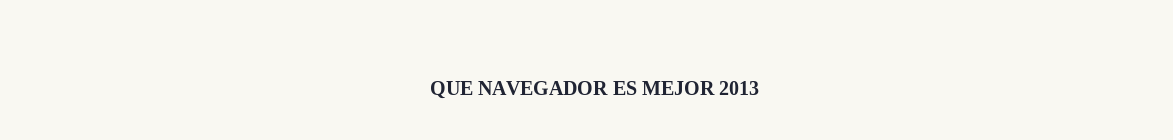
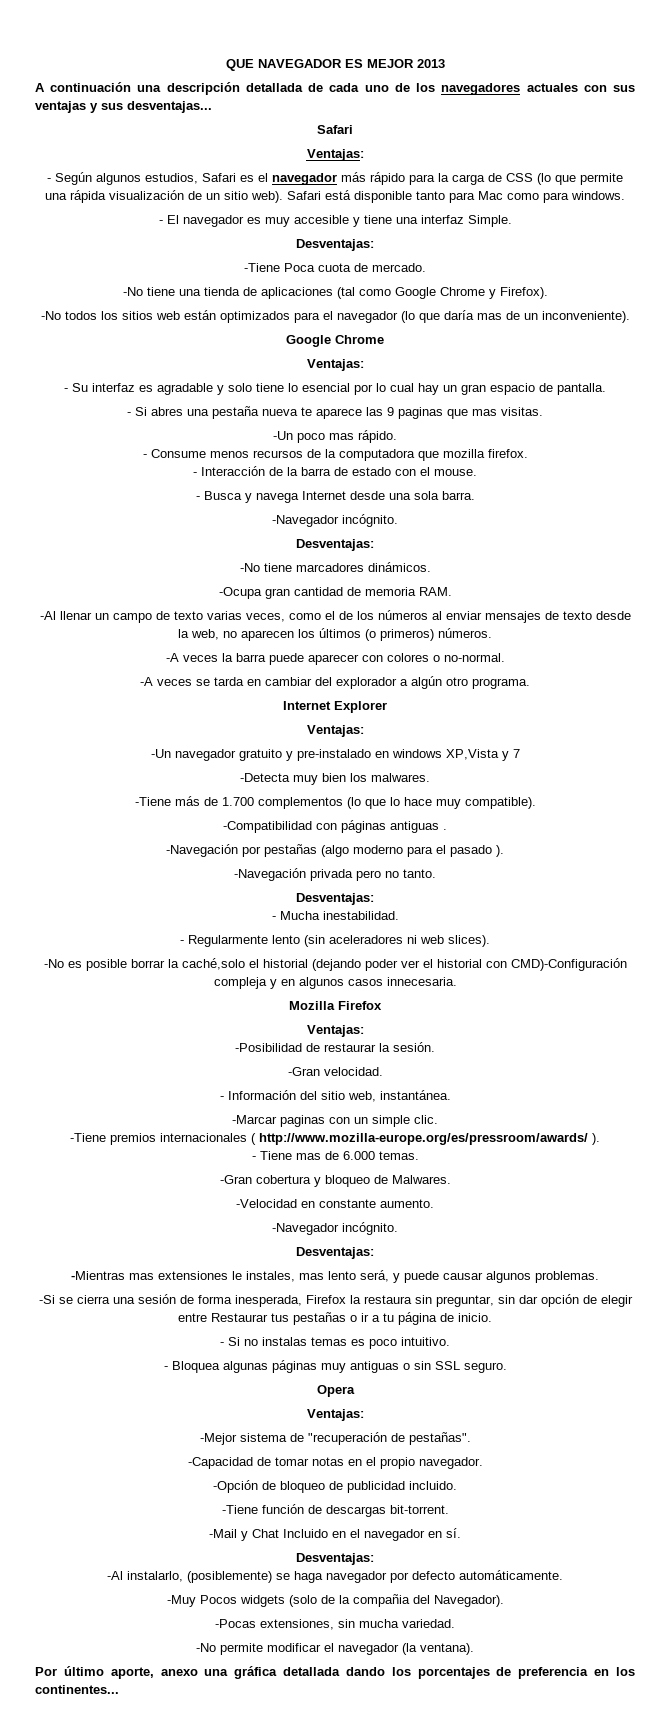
+ A continuación una descripción detallada de cada uno de los navegadores actuales con sus ventajas y sus desventajas...
+ Safari
+ Ventajas:
+ - Según algunos estudios, Safari es el navegador más rápido para la carga de CSS (lo que permite una rápida visualización de un sitio web). Safari está disponible tanto para Mac como para windows.
+ - El navegador es muy accesible y tiene una interfaz Simple.
+ Desventajas:
+ -Tiene Poca cuota de mercado.
+ -No tiene una tienda de aplicaciones (tal como Google Chrome y Firefox).
+ -No todos los sitios web están optimizados para el navegador (lo que daría mas de un inconveniente).
+ Google Chrome
+ Ventajas:
+ - Su interfaz es agradable y solo tiene lo esencial por lo cual hay un gran espacio de pantalla.
+ - Si abres una pestaña nueva te aparece las 9 paginas que mas visitas.
+ -Un poco mas rápido.
+ - Consume menos recursos de la computadora que mozilla firefox.
+ - Interacción de la barra de estado con el mouse.
+ - Busca y navega Internet desde una sola barra.
+ -Navegador incógnito.
+ Desventajas:
+ -No tiene marcadores dinámicos.
+ -Ocupa gran cantidad de memoria RAM.
+ -Al llenar un campo de texto varias veces, como el de los números al enviar mensajes de texto desde la web, no aparecen los últimos (o primeros) números.
+ -A veces la barra puede aparecer con colores o no-normal.
+ -A veces se tarda en cambiar del explorador a algún otro programa.
+ Internet Explorer
+ Ventajas:
+ -Un navegador gratuito y pre-instalado en windows XP,Vista y 7
+ -Detecta muy bien los malwares.
+ -Tiene más de 1.700 complementos (lo que lo hace muy compatible).
+ -Compatibilidad con páginas antiguas .
+ -Navegación por pestañas (algo moderno para el pasado ).
+ -Navegación privada pero no tanto.
+ Desventajas:
+ - Mucha inestabilidad.
+ - Regularmente lento (sin aceleradores ni web slices).
+ -No es posible borrar la caché,solo el historial (dejando poder ver el historial con CMD)-Configuración compleja y en algunos casos innecesaria.
+ Mozilla Firefox
+ Ventajas:
+ -Posibilidad de restaurar la sesión.
+ -Gran velocidad.
+ - Información del sitio web, instantánea.
+ -Marcar paginas con un simple clic.
+ -Tiene premios internacionales ( http://www.mozilla-europe.org/es/pressroom/awards/ ).
+ - Tiene mas de 6.000 temas.
+ -Gran cobertura y bloqueo de Malwares.
+ -Velocidad en constante aumento.
+ -Navegador incógnito.
+ Desventajas:
+ -Mientras mas extensiones le instales, mas lento será, y puede causar algunos problemas.
+ -Si se cierra una sesión de forma inesperada, Firefox la restaura sin preguntar, sin dar opción de elegir entre Restaurar tus pestañas o ir a tu página de inicio.
+ - Si no instalas temas es poco intuitivo.
+ - Bloquea algunas páginas muy antiguas o sin SSL seguro.
+ Opera
+ Ventajas:
+ -Mejor sistema de "recuperación de pestañas".
+ -Capacidad de tomar notas en el propio navegador.
+ -Opción de bloqueo de publicidad incluido.
+ -Tiene función de descargas bit-torrent.
+ -Mail y Chat Incluido en el navegador en sí.
+ Desventajas:
+ -Al instalarlo, (posiblemente) se haga navegador por defecto automáticamente.
+ -Muy Pocos widgets (solo de la compañia del Navegador).
+ -Pocas extensiones, sin mucha variedad.
+ -No permite modificar el navegador (la ventana).
+ Por último aporte, anexo una gráfica detallada dando los porcentajes de preferencia en los continentes...

